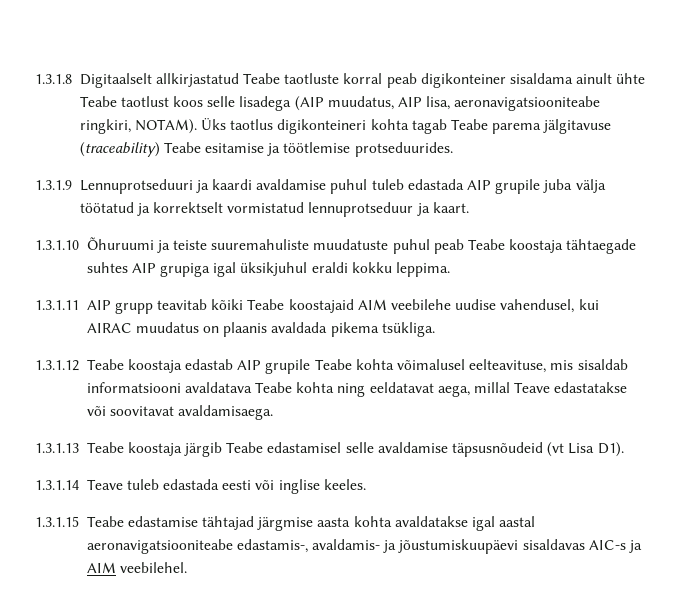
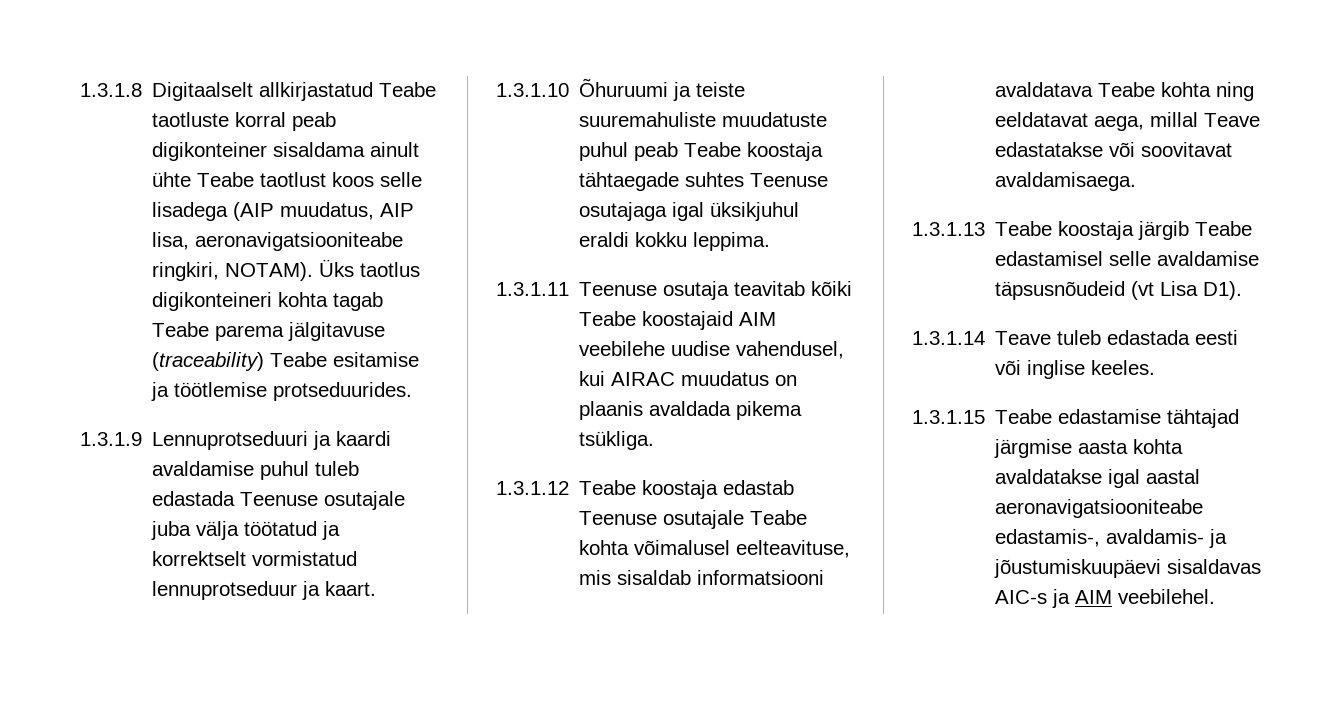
- 1.3.1.9 Lennuprotseduuri ja kaardi avaldamise puhul tuleb edastada AIP grupile juba välja töötatud ja korrektselt vormistatud lennuprotseduur ja kaart.
+ 1.3.1.9 Lennuprotseduuri ja kaardi avaldamise puhul tuleb edastada Teenuse osutajale juba välja töötatud ja korrektselt vormistatud lennuprotseduur ja kaart.
- 1.3.1.10 Õhuruumi ja teiste suuremahuliste muudatuste puhul peab Teabe koostaja tähtaegade suhtes AIP grupiga igal üksikjuhul eraldi kokku leppima.
+ 1.3.1.10 Õhuruumi ja teiste suuremahuliste muudatuste puhul peab Teabe koostaja tähtaegade suhtes Teenuse osutajaga igal üksikjuhul eraldi kokku leppima.
- 1.3.1.11 AIP grupp teavitab kõiki Teabe koostajaid AIM veebilehe uudise vahendusel, kui AIRAC muudatus on plaanis avaldada pikema tsükliga.
+ 1.3.1.11 Teenuse osutaja teavitab kõiki Teabe koostajaid AIM veebilehe uudise vahendusel, kui AIRAC muudatus on plaanis avaldada pikema tsükliga.
- 1.3.1.12 Teabe koostaja edastab AIP grupile Teabe kohta võimalusel eelteavituse, mis sisaldab informatsiooni avaldatava Teabe kohta ning eeldatavat aega, millal Teave edastatakse või soovitavat avaldamisaega.
+ 1.3.1.12 Teabe koostaja edastab Teenuse osutajale Teabe kohta võimalusel eelteavituse, mis sisaldab informatsiooni avaldatava Teabe kohta ning eeldatavat aega, millal Teave edastatakse või soovitavat avaldamisaega.

